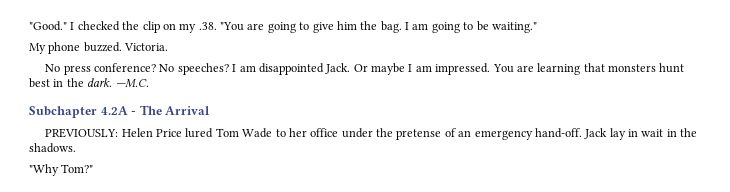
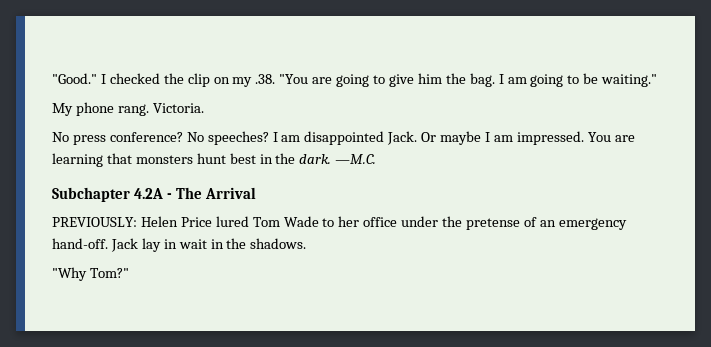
- My phone buzzed.
+ My phone rang.

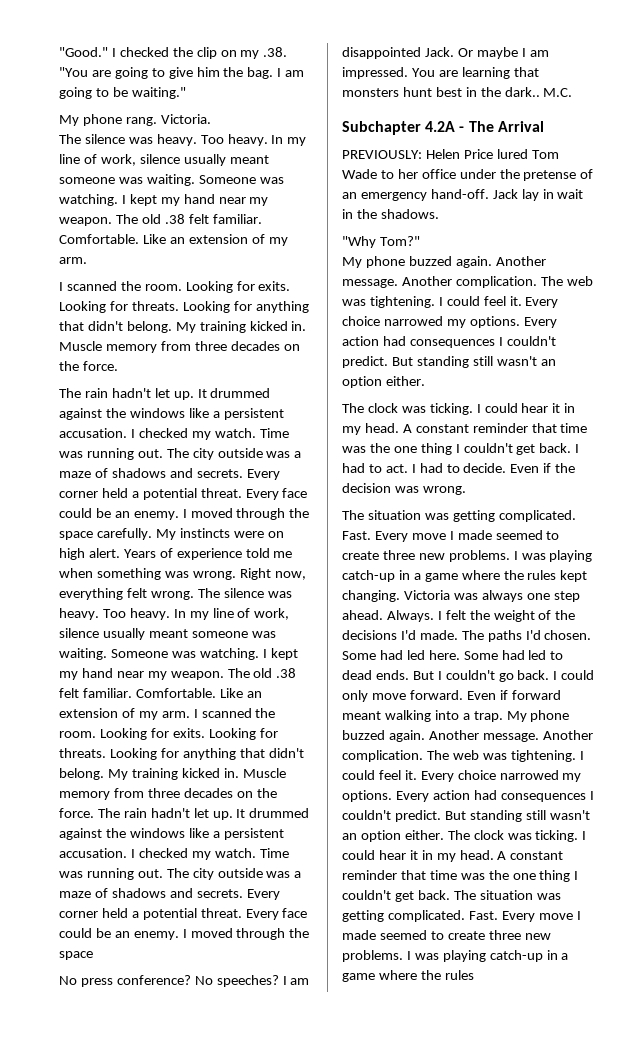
  Victoria.
+ The silence was heavy. Too heavy. In my line of work, silence usually meant someone was waiting. Someone was watching. I kept my hand near my weapon. The old .38 felt familiar. Comfortable. Like an extension of my arm.
+ I scanned the room. Looking for exits. Looking for threats. Looking for anything that didn't belong. My training kicked in. Muscle memory from three decades on the force.
+ The rain hadn't let up. It drummed against the windows like a persistent accusation. I checked my watch. Time was running out. The city outside was a maze of shadows and secrets. Every corner held a potential threat. Every face could be an enemy. I moved through the space carefully. My instincts were on high alert. Years of experience told me when something was wrong. Right now, everything felt wrong. The silence was heavy. Too heavy. In my line of work, silence usually meant someone was waiting. Someone was watching. I kept my hand near my weapon. The old .38 felt familiar. Comfortable. Like an extension of my arm. I scanned the room. Looking for exits. Looking for threats. Looking for anything that didn't belong. My training kicked in. Muscle memory from three decades on the force. The rain hadn't let up. It drummed against the windows like a persistent accusation. I checked my watch. Time was running out. The city outside was a maze of shadows and secrets. Every corner held a potential threat. Every face could be an enemy. I moved through the space
- You are learning that monsters hunt best in the dark. —M.C.
+ You are learning that monsters hunt best in the dark.. M.C.
  "Why Tom?"
+ My phone buzzed again. Another message. Another complication. The web was tightening. I could feel it. Every choice narrowed my options. Every action had consequences I couldn't predict. But standing still wasn't an option either.
+ The clock was ticking. I could hear it in my head. A constant reminder that time was the one thing I couldn't get back. I had to act. I had to decide. Even if the decision was wrong.
+ The situation was getting complicated. Fast. Every move I made seemed to create three new problems. I was playing catch-up in a game where the rules kept changing. Victoria was always one step ahead. Always. I felt the weight of the decisions I'd made. The paths I'd chosen. Some had led here. Some had led to dead ends. But I couldn't go back. I could only move forward. Even if forward meant walking into a trap. My phone buzzed again. Another message. Another complication. The web was tightening. I could feel it. Every choice narrowed my options. Every action had consequences I couldn't predict. But standing still wasn't an option either. The clock was ticking. I could hear it in my head. A constant reminder that time was the one thing I couldn't get back. The situation was getting complicated. Fast. Every move I made seemed to create three new problems. I was playing catch-up in a game where the rules

